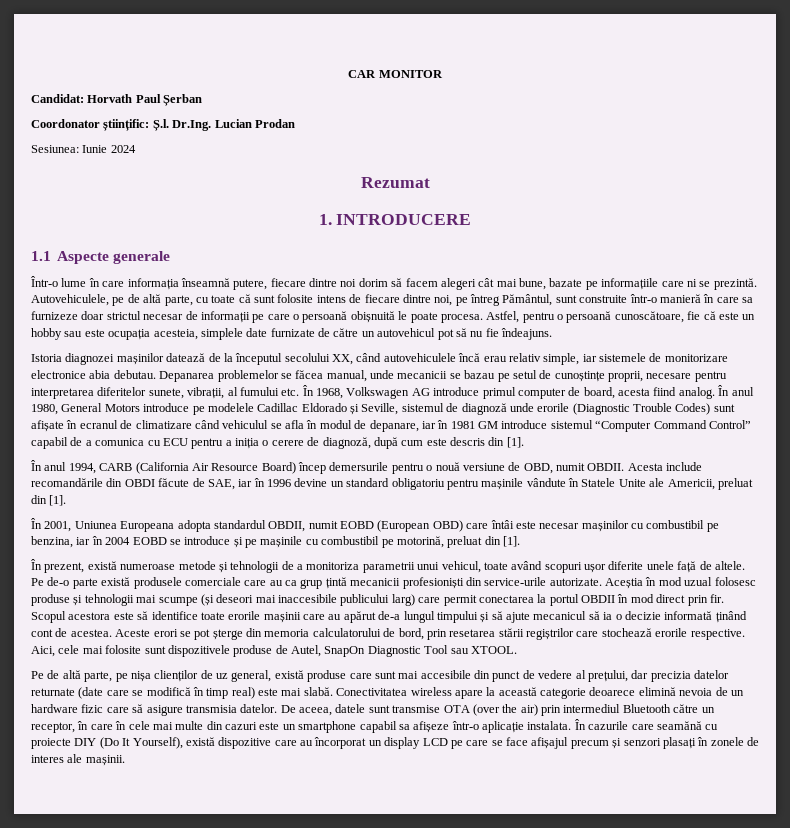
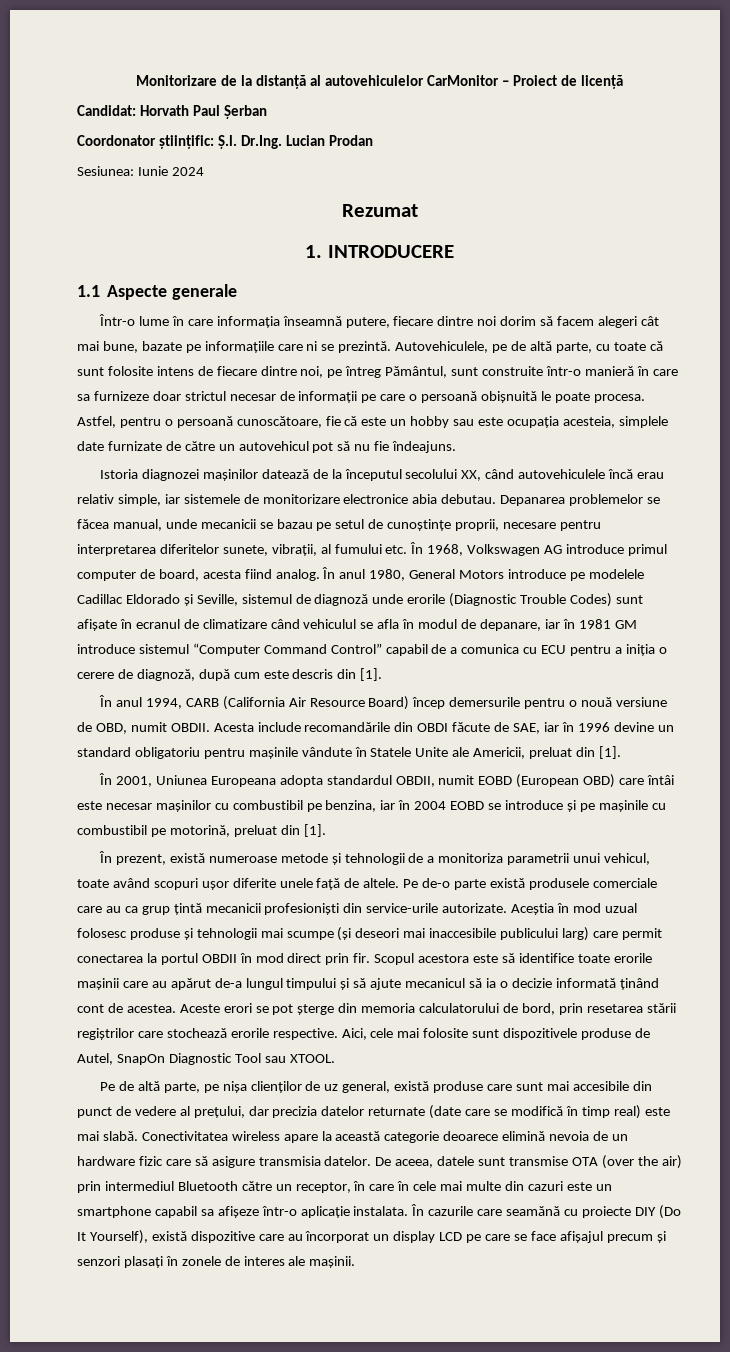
- CAR MONITOR
+ Monitorizare de la distanță al autovehiculelor CarMonitor – Proiect de licență

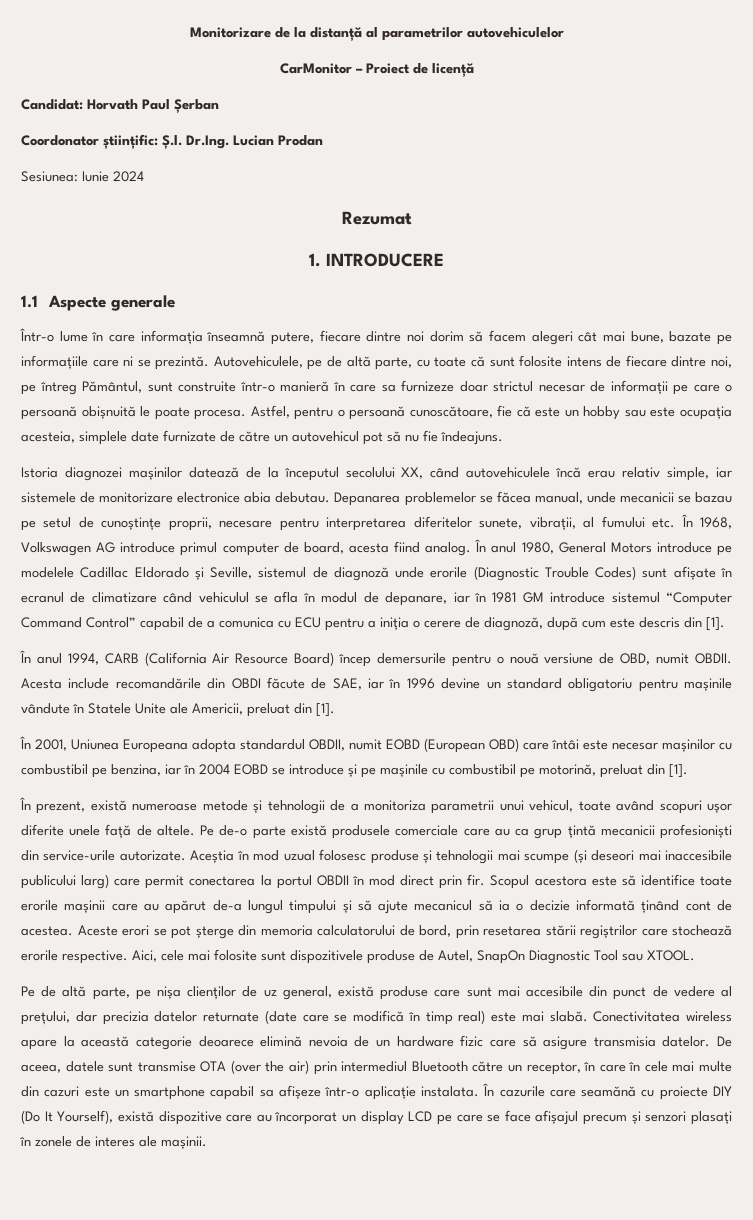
- Monitorizare de la distanță al autovehiculelor CarMonitor – Proiect de licență
+ Monitorizare de la distanță al parametrilor autovehiculelor
+ CarMonitor – Proiect de licență

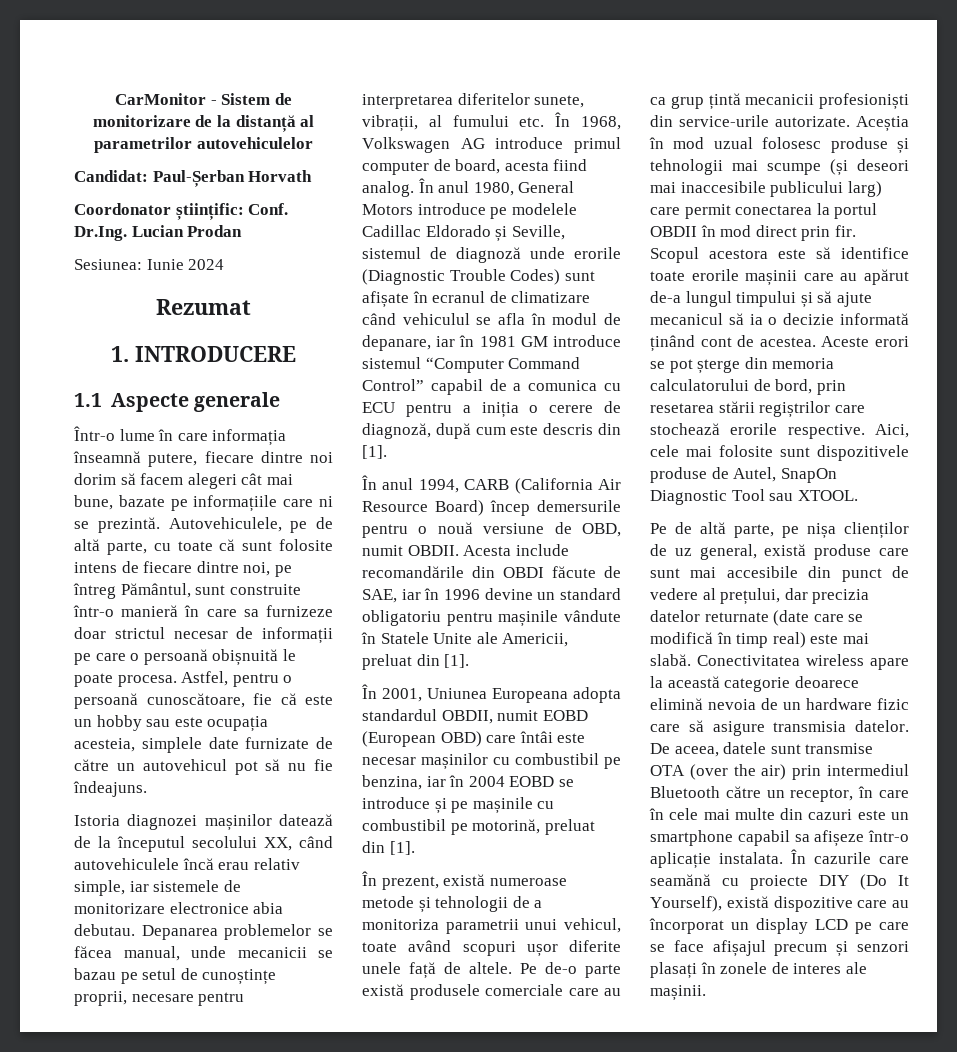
- Monitorizare de la distanță al parametrilor autovehiculelor
+ CarMonitor - Sistem de monitorizare de la distanță al parametrilor autovehiculelor
- CarMonitor – Proiect de licență
- Candidat: Horvath Paul Șerban
+ Candidat: Paul-Șerban Horvath
- Coordonator științific: Ș.l. Dr.Ing. Lucian Prodan
+ Coordonator științific: Conf. Dr.Ing. Lucian Prodan

